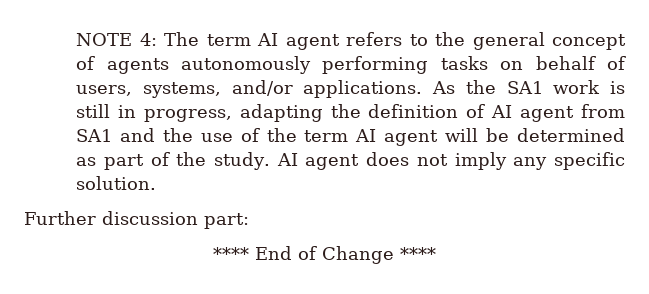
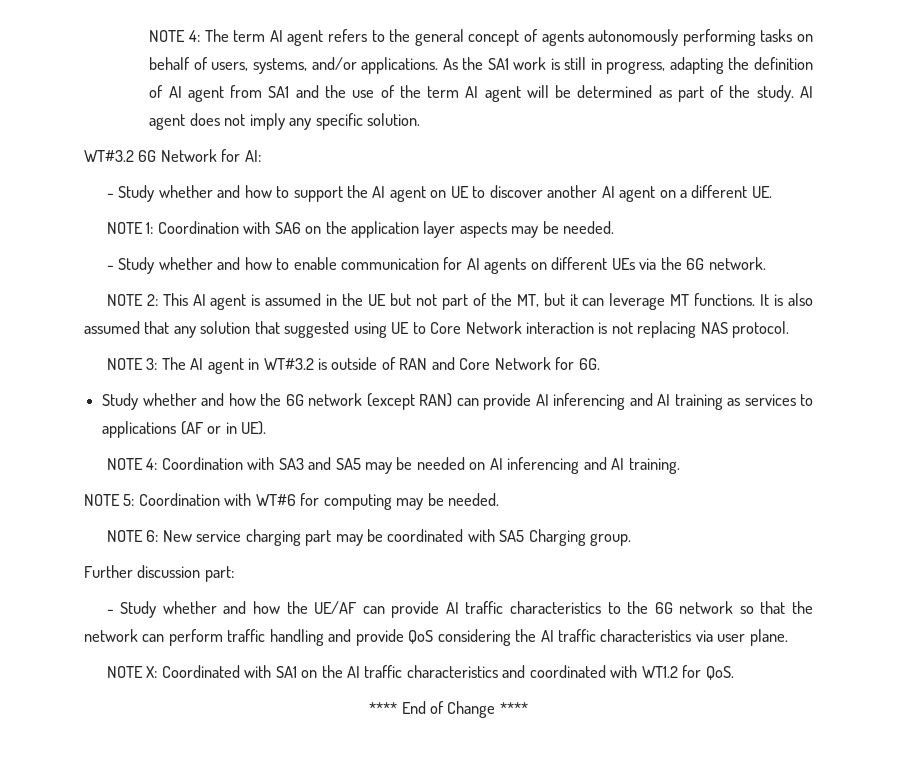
+ WT#3.2 6G Network for AI:
+ - Study whether and how to support the AI agent on UE to discover another AI agent on a different UE.
+ NOTE 1: Coordination with SA6 on the application layer aspects may be needed.
+ - Study whether and how to enable communication for AI agents on different UEs via the 6G network.
+ NOTE 2: This AI agent is assumed in the UE but not part of the MT, but it can leverage MT functions. It is also assumed that any solution that suggested using UE to Core Network interaction is not replacing NAS protocol.
+ NOTE 3: The AI agent in WT#3.2 is outside of RAN and Core Network for 6G.
+ Study whether and how the 6G network (except RAN) can provide AI inferencing and AI training as services to applications (AF or in UE).
+ NOTE 4: Coordination with SA3 and SA5 may be needed on AI inferencing and AI training.
+ NOTE 5: Coordination with WT#6 for computing may be needed.
+ NOTE 6: New service charging part may be coordinated with SA5 Charging group.
  Further discussion part:
+ - Study whether and how the UE/AF can provide AI traffic characteristics to the 6G network so that the network can perform traffic handling and provide QoS considering the AI traffic characteristics via user plane.
+ NOTE X: Coordinated with SA1 on the AI traffic characteristics and coordinated with WT1.2 for QoS.

